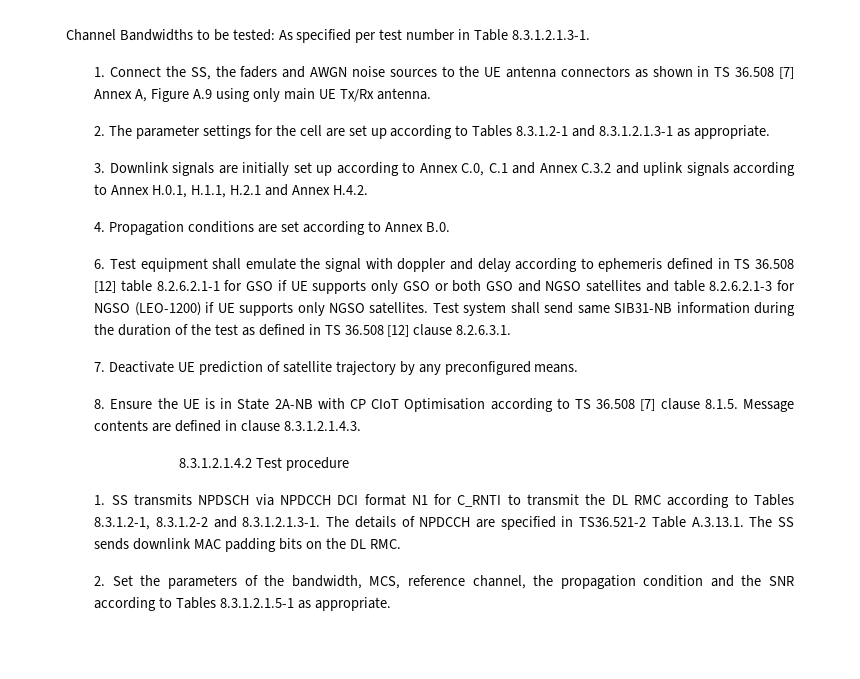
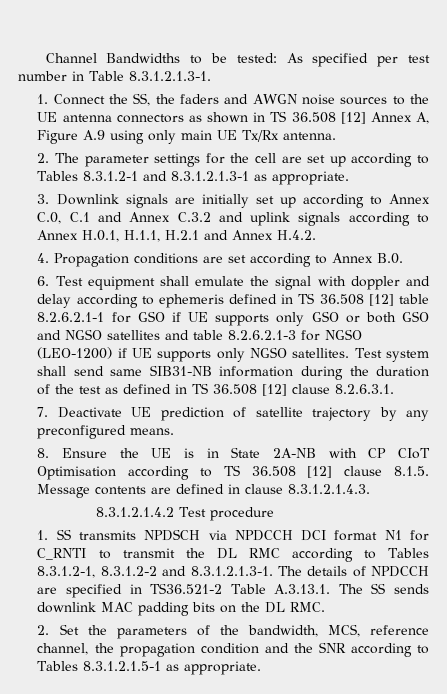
- 1. Connect the SS, the faders and AWGN noise sources to the UE antenna connectors as shown in TS 36.508 [7] Annex A, Figure A.9 using only main UE Tx/Rx antenna.
+ 1. Connect the SS, the faders and AWGN noise sources to the UE antenna connectors as shown in TS 36.508 [12] Annex A, Figure A.9 using only main UE Tx/Rx antenna.
- 8. Ensure the UE is in State 2A-NB with CP CIoT Optimisation according to TS 36.508 [7] clause 8.1.5. Message contents are defined in clause 8.3.1.2.1.4.3.
+ 8. Ensure the UE is in State 2A-NB with CP CIoT Optimisation according to TS 36.508 [12] clause 8.1.5. Message contents are defined in clause 8.3.1.2.1.4.3.

